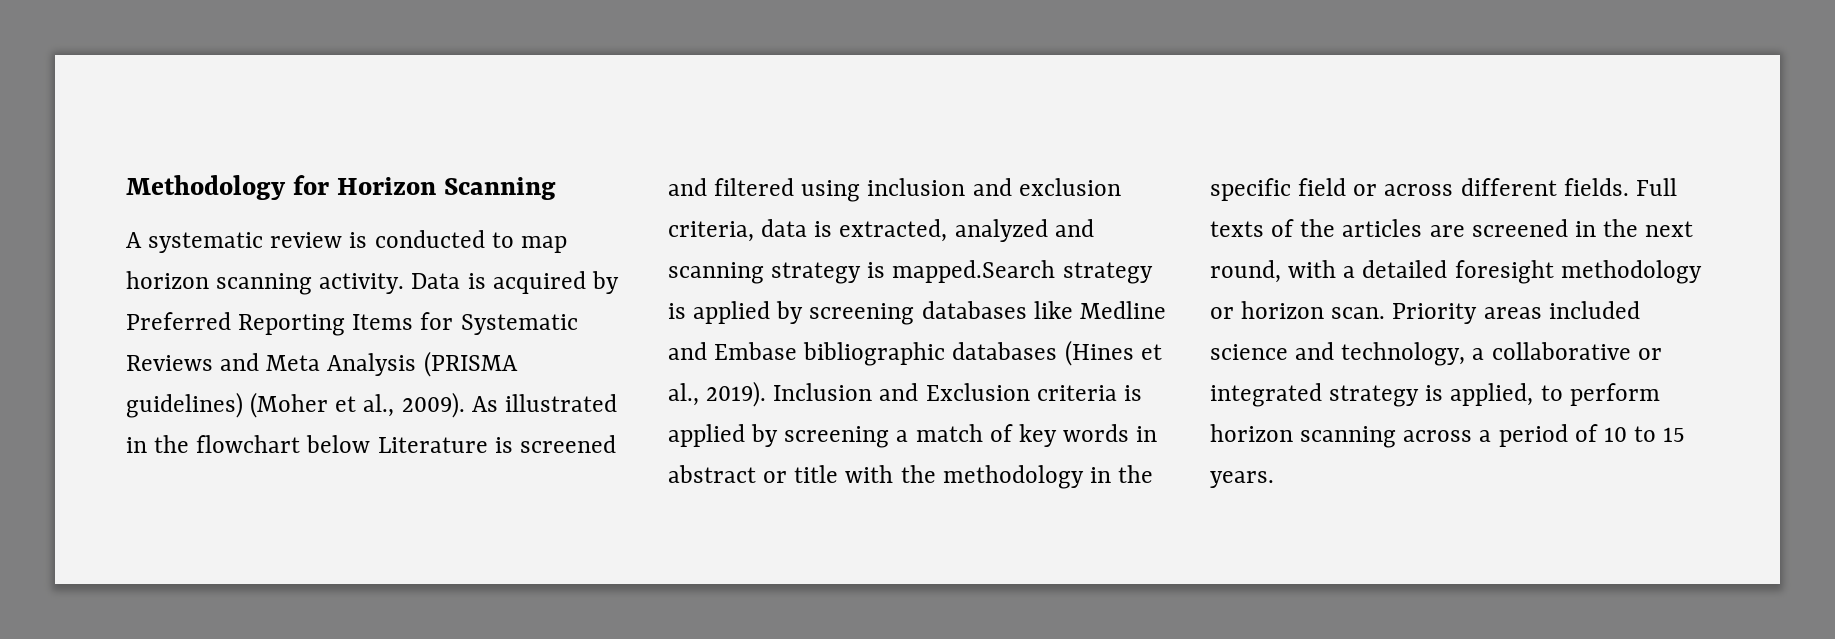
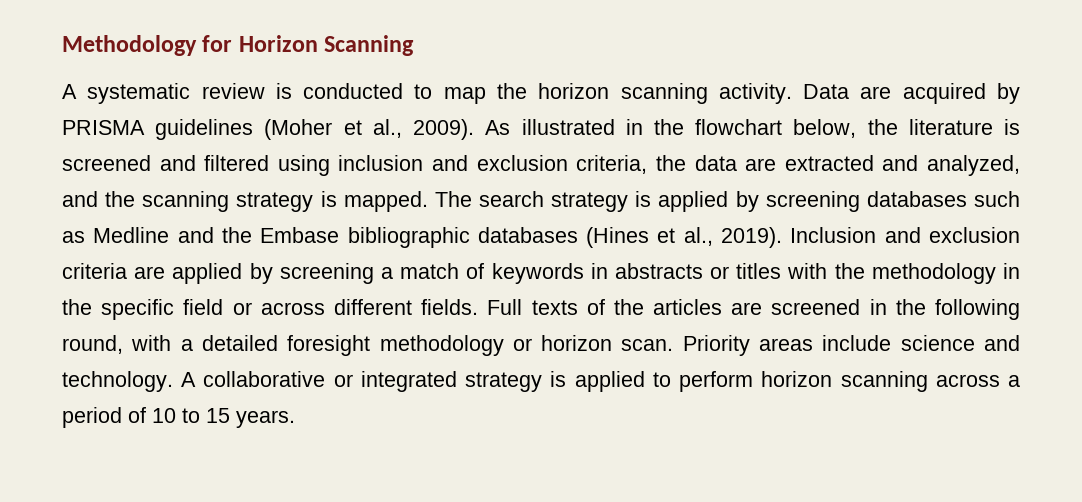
- A systematic review is conducted to map horizon scanning activity.
+ A systematic review is conducted to map the horizon scanning activity.
- Data is acquired by Preferred Reporting Items for Systematic Reviews and Meta Analysis (PRISMA guidelines) (Moher et al., 2009).
+ Data are acquired by PRISMA guidelines (Moher et al., 2009).
- As illustrated in the flowchart below Literature is screened and filtered using inclusion and exclusion criteria, data is extracted, analyzed and scanning strategy is mapped.Search strategy is applied by screening databases like Medline and Embase bibliographic databases (Hines et al., 2019).
+ As illustrated in the flowchart below, the literature is screened and filtered using inclusion and exclusion criteria, the data are extracted and analyzed, and the scanning strategy is mapped. The search strategy is applied by screening databases such as Medline and the Embase bibliographic databases (Hines et al., 2019).
- Inclusion and Exclusion criteria is applied by screening a match of key words in abstract or title with the methodology in the specific field or across different fields.
+ Inclusion and exclusion criteria are applied by screening a match of keywords in abstracts or titles with the methodology in the specific field or across different fields.
- Full texts of the articles are screened in the next round, with a detailed foresight methodology or horizon scan.
+ Full texts of the articles are screened in the following round, with a detailed foresight methodology or horizon scan.
- Priority areas included science and technology, a collaborative or integrated strategy is applied, to perform horizon scanning across a period of 10 to 15 years.
+ Priority areas include science and technology. A collaborative or integrated strategy is applied to perform horizon scanning across a period of 10 to 15 years.

